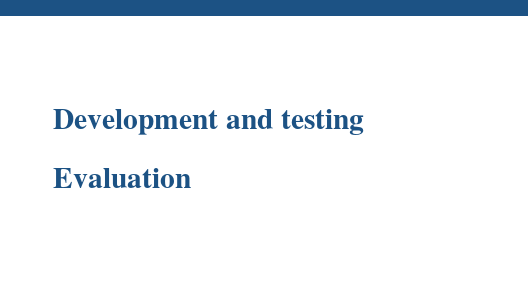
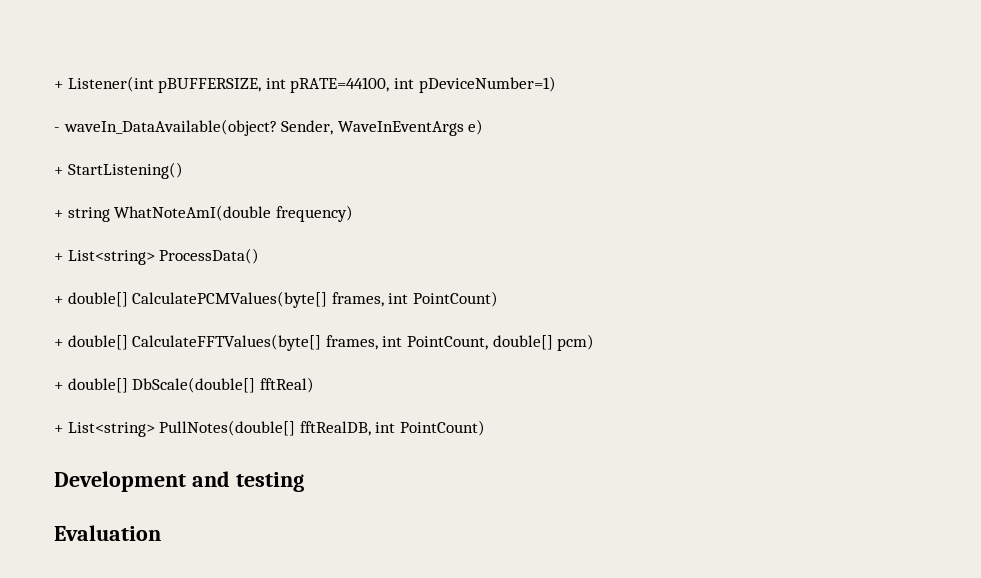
+ + Listener(int pBUFFERSIZE, int pRATE=44100, int pDeviceNumber=1)
+ - waveIn_DataAvailable(object? Sender, WaveInEventArgs e)
+ + StartListening()
+ + string WhatNoteAmI(double frequency)
+ + List<string> ProcessData()
+ + double[] CalculatePCMValues(byte[] frames, int PointCount)
+ + double[] CalculateFFTValues(byte[] frames, int PointCount, double[] pcm)
+ + double[] DbScale(double[] fftReal)
+ + List<string> PullNotes(double[] fftRealDB, int PointCount)

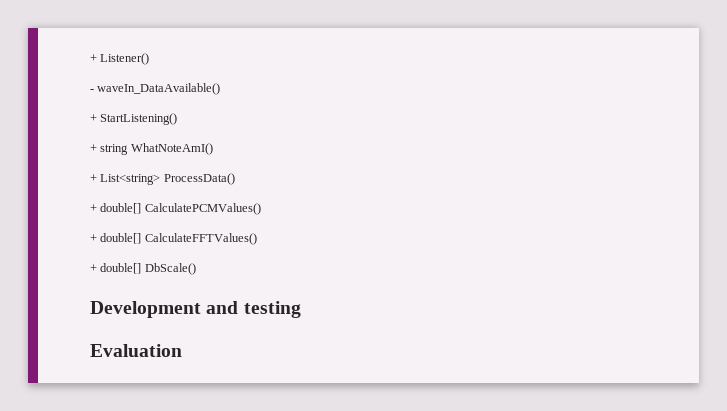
- + Listener(int pBUFFERSIZE, int pRATE=44100, int pDeviceNumber=1)
- - waveIn_DataAvailable(object? Sender, WaveInEventArgs e)
+ + Listener()
+ - waveIn_DataAvailable()
- + string WhatNoteAmI(double frequency)
+ + string WhatNoteAmI()
- + double[] CalculatePCMValues(byte[] frames, int PointCount)
- + double[] CalculateFFTValues(byte[] frames, int PointCount, double[] pcm)
- + double[] DbScale(double[] fftReal)
- + List<string> PullNotes(double[] fftRealDB, int PointCount)
+ + double[] CalculatePCMValues()
+ + double[] CalculateFFTValues()
+ + double[] DbScale()

